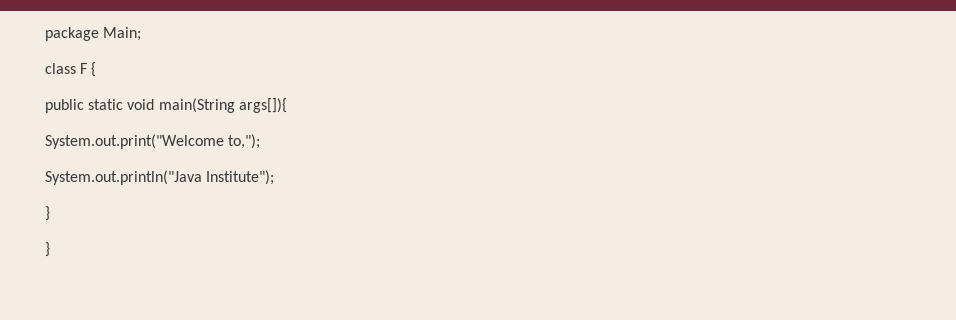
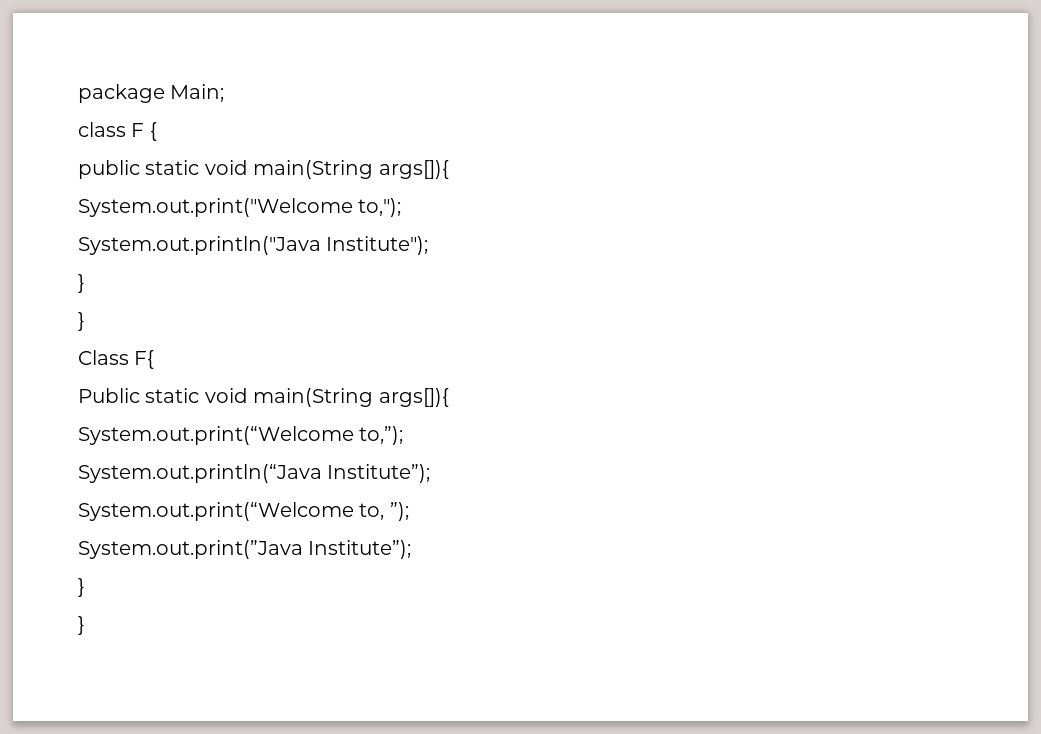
+ Class F{
+ Public static void main(String args[]){
+ System.out.print(“Welcome to,”);
+ System.out.println(“Java Institute”);
+ System.out.print(“Welcome to, ”);
+ System.out.print(”Java Institute”);
+ }
+ }

